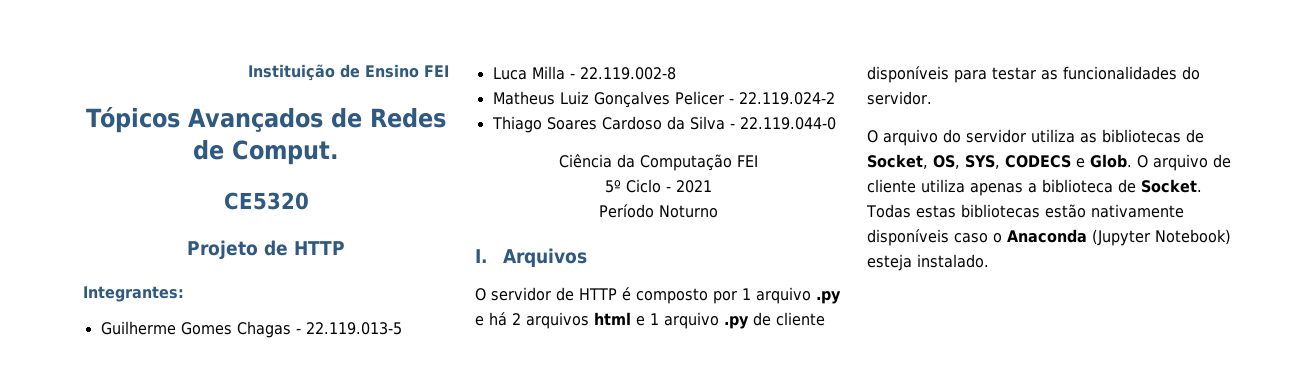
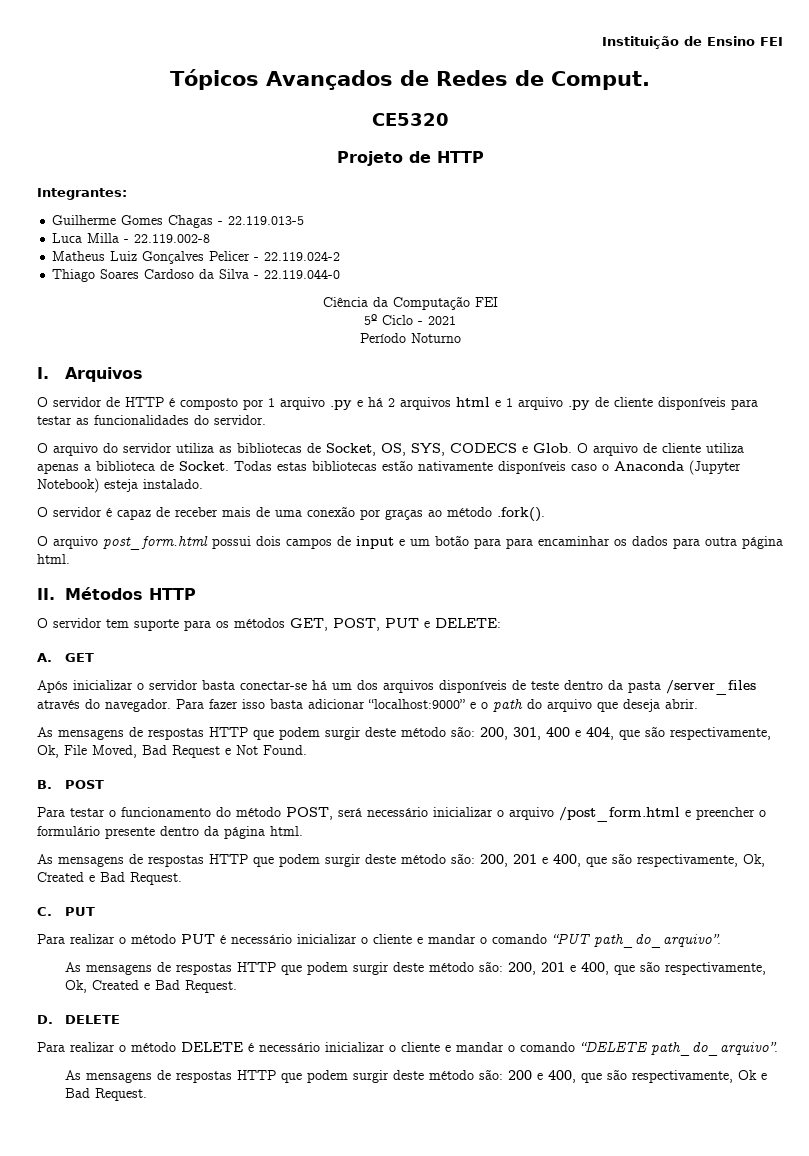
+ O servidor é capaz de receber mais de uma conexão por graças ao método .fork().
+ O arquivo post_form.html possui dois campos de input e um botão para para encaminhar os dados para outra página html.
+ II. Métodos HTTP
+ O servidor tem suporte para os métodos GET, POST, PUT e DELETE:
+ A. GET
+ Após inicializar o servidor basta conectar-se há um dos arquivos disponíveis de teste dentro da pasta /server_files através do navegador. Para fazer isso basta adicionar “localhost:9000” e o path do arquivo que deseja abrir.
+ As mensagens de respostas HTTP que podem surgir deste método são: 200, 301, 400 e 404, que são respectivamente, Ok, File Moved, Bad Request e Not Found.
+ B. POST
+ Para testar o funcionamento do método POST, será necessário inicializar o arquivo /post_form.html e preencher o formulário presente dentro da página html.
+ As mensagens de respostas HTTP que podem surgir deste método são: 200, 201 e 400, que são respectivamente, Ok, Created e Bad Request.
+ C. PUT
+ Para realizar o método PUT é necessário inicializar o cliente e mandar o comando “PUT path_do_arquivo”.
+ As mensagens de respostas HTTP que podem surgir deste método são: 200, 201 e 400, que são respectivamente, Ok, Created e Bad Request.
+ D. DELETE
+ Para realizar o método DELETE é necessário inicializar o cliente e mandar o comando “DELETE path_do_arquivo”.
+ As mensagens de respostas HTTP que podem surgir deste método são: 200 e 400, que são respectivamente, Ok e Bad Request.

